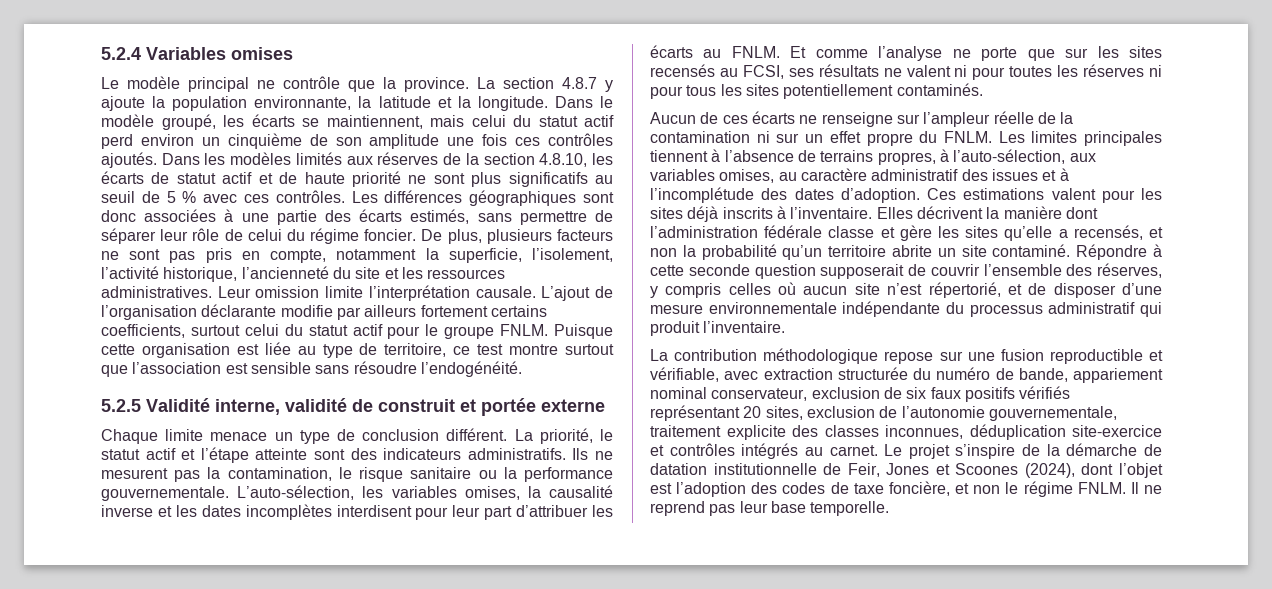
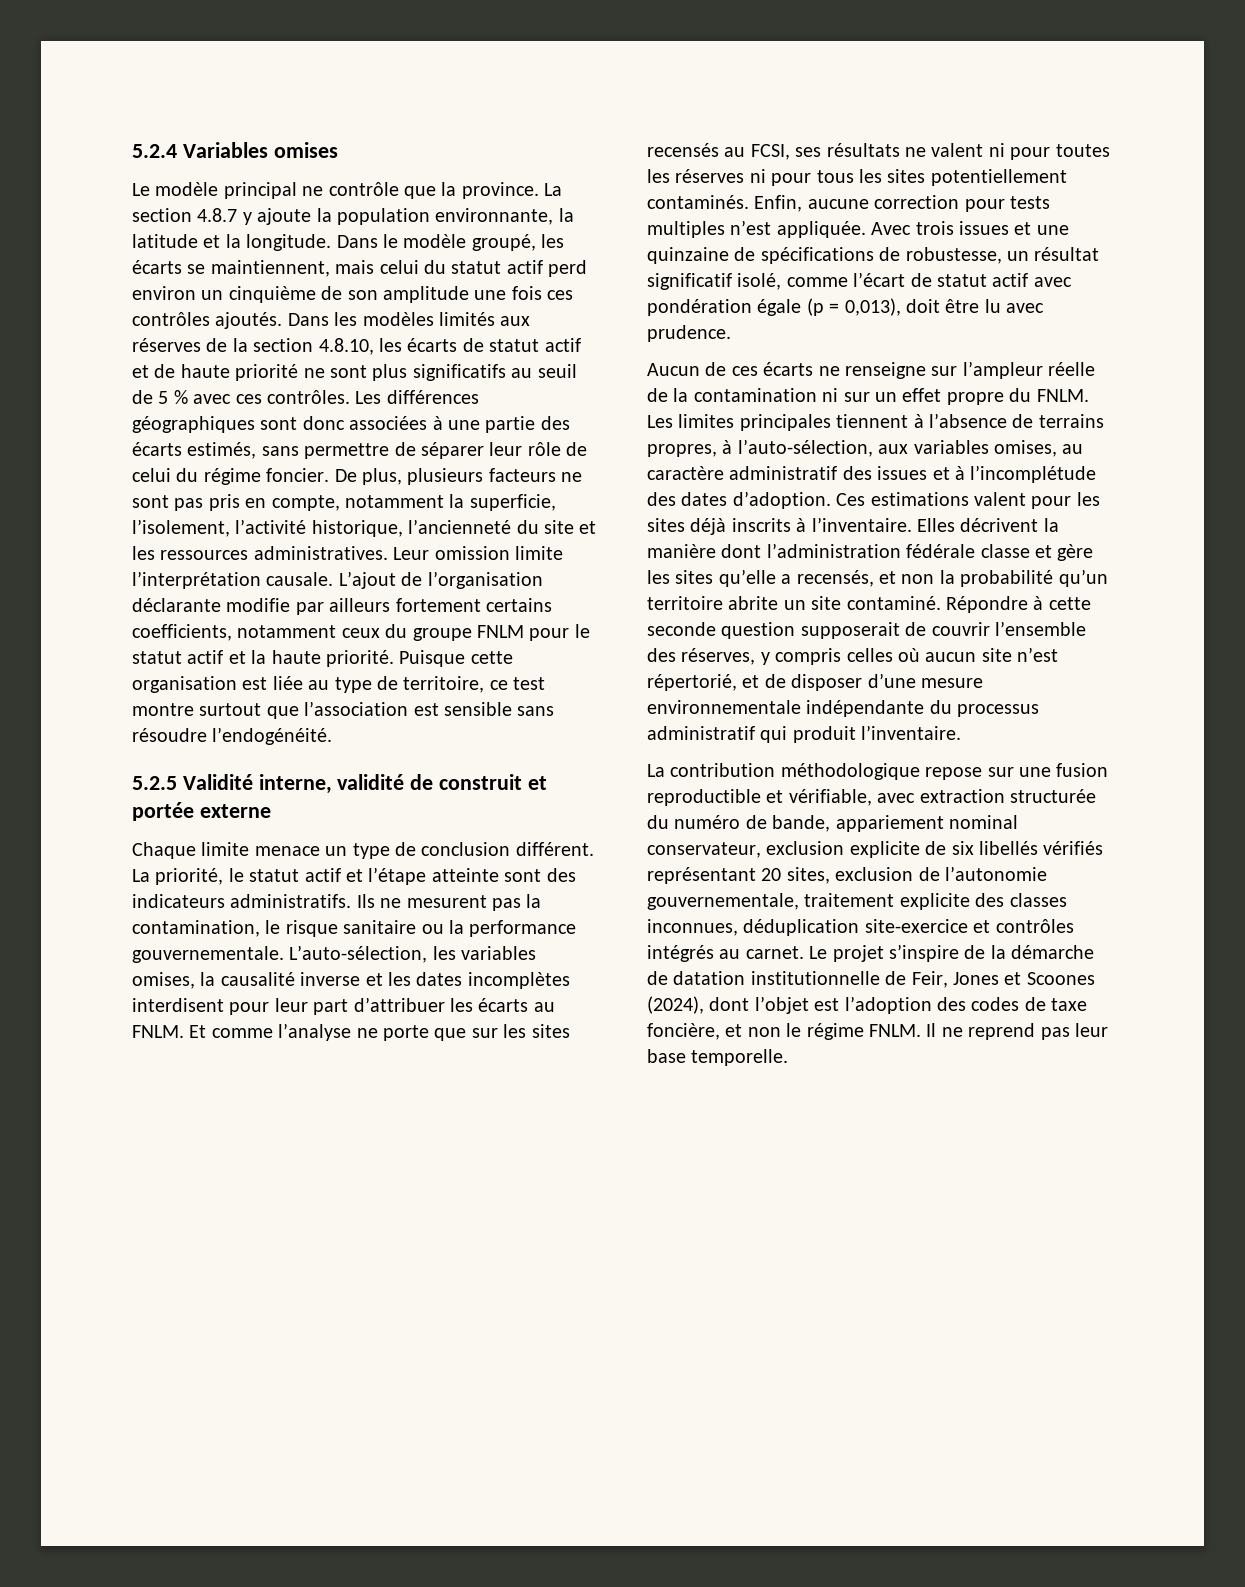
- L’ajout de l’organisation déclarante modifie par ailleurs fortement certains coefficients, surtout celui du statut actif pour le groupe FNLM.
+ L’ajout de l’organisation déclarante modifie par ailleurs fortement certains coefficients, notamment ceux du groupe FNLM pour le statut actif et la haute priorité.
+ Enfin, aucune correction pour tests multiples n’est appliquée. Avec trois issues et une quinzaine de spécifications de robustesse, un résultat significatif isolé, comme l’écart de statut actif avec pondération égale (p = 0,013), doit être lu avec prudence.
- La contribution méthodologique repose sur une fusion reproductible et vérifiable, avec extraction structurée du numéro de bande, appariement nominal conservateur, exclusion de six faux positifs vérifiés représentant 20 sites, exclusion de l’autonomie gouvernementale, traitement explicite des classes inconnues, déduplication site-exercice et contrôles intégrés au carnet.
+ La contribution méthodologique repose sur une fusion reproductible et vérifiable, avec extraction structurée du numéro de bande, appariement nominal conservateur, exclusion explicite de six libellés vérifiés représentant 20 sites, exclusion de l’autonomie gouvernementale, traitement explicite des classes inconnues, déduplication site-exercice et contrôles intégrés au carnet.

